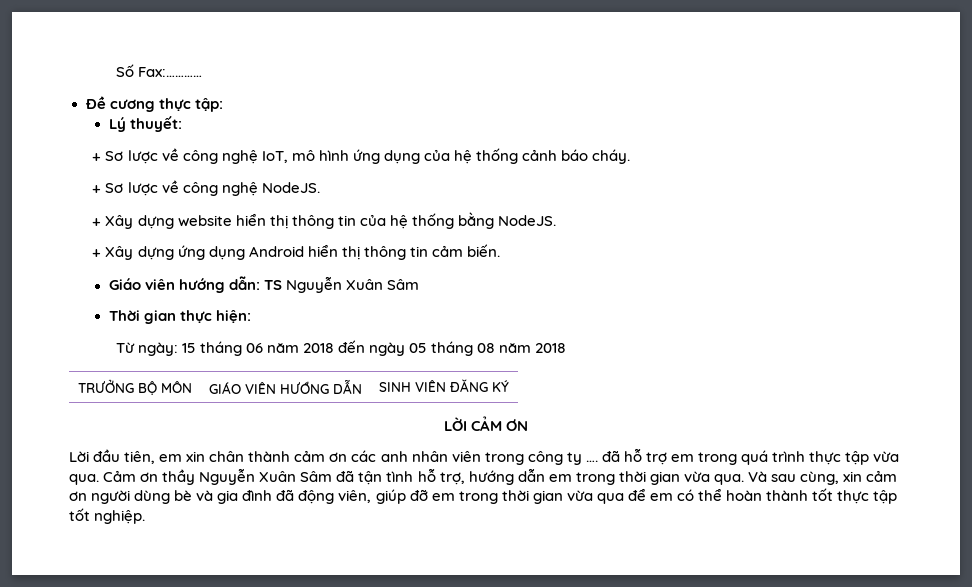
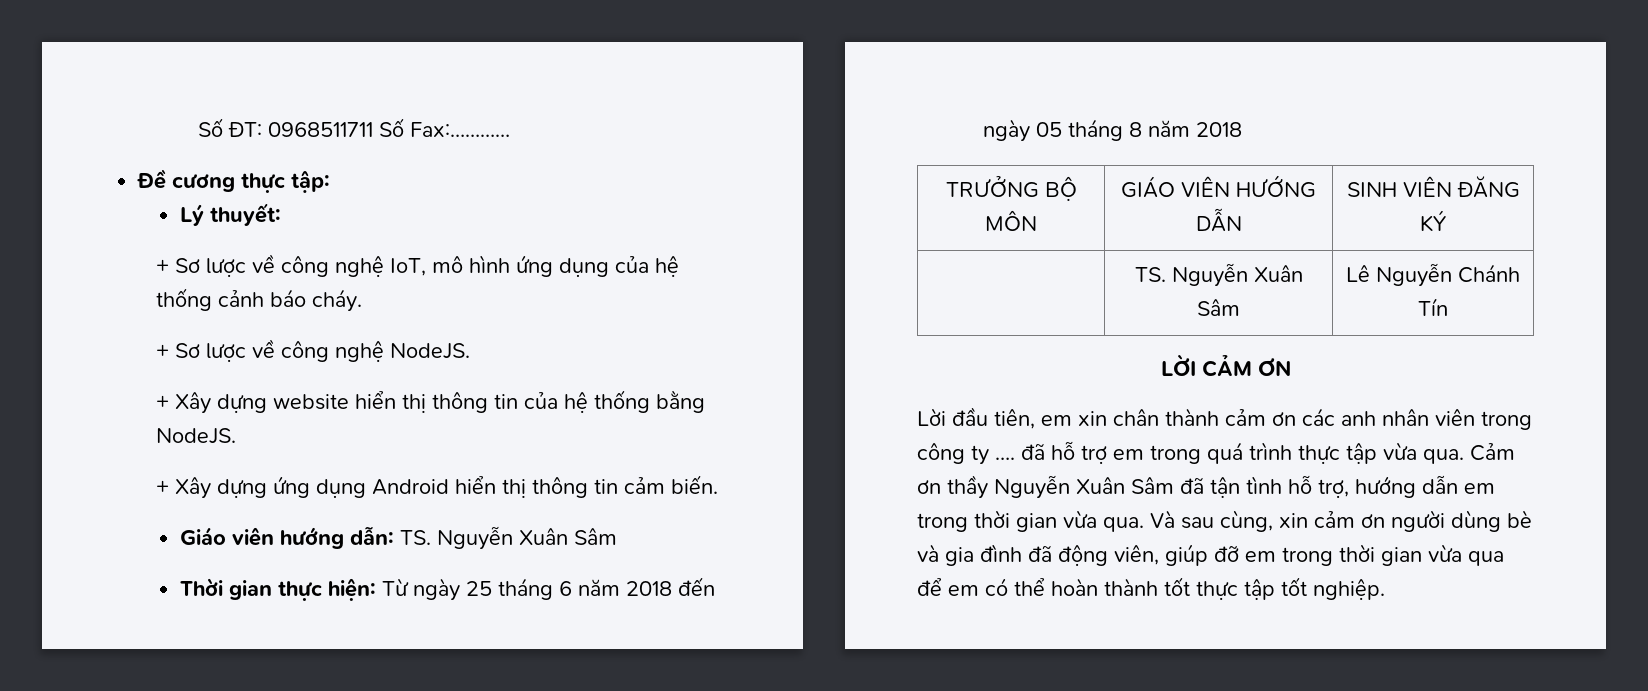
- Số Fax:…………
+ Số ĐT: 0968511711 Số Fax:…………
- Giáo viên hướng dẫn: TS Nguyễn Xuân Sâm
+ Giáo viên hướng dẫn: TS. Nguyễn Xuân Sâm
- Thời gian thực hiện:
- Từ ngày: 15 tháng 06 năm 2018 đến ngày 05 tháng 08 năm 2018
+ Thời gian thực hiện: Từ ngày 25 tháng 6 năm 2018 đến ngày 05 tháng 8 năm 2018
+ | TS. Nguyễn Xuân Sâm | Lê Nguyễn Chánh Tín

